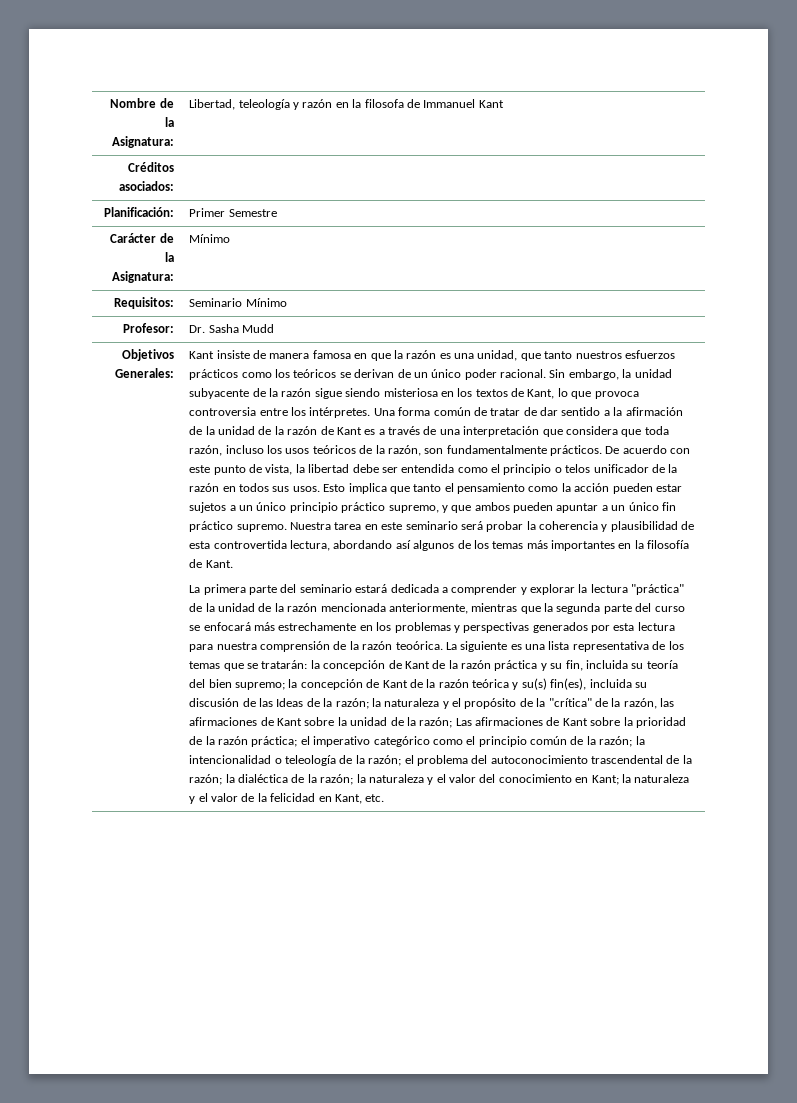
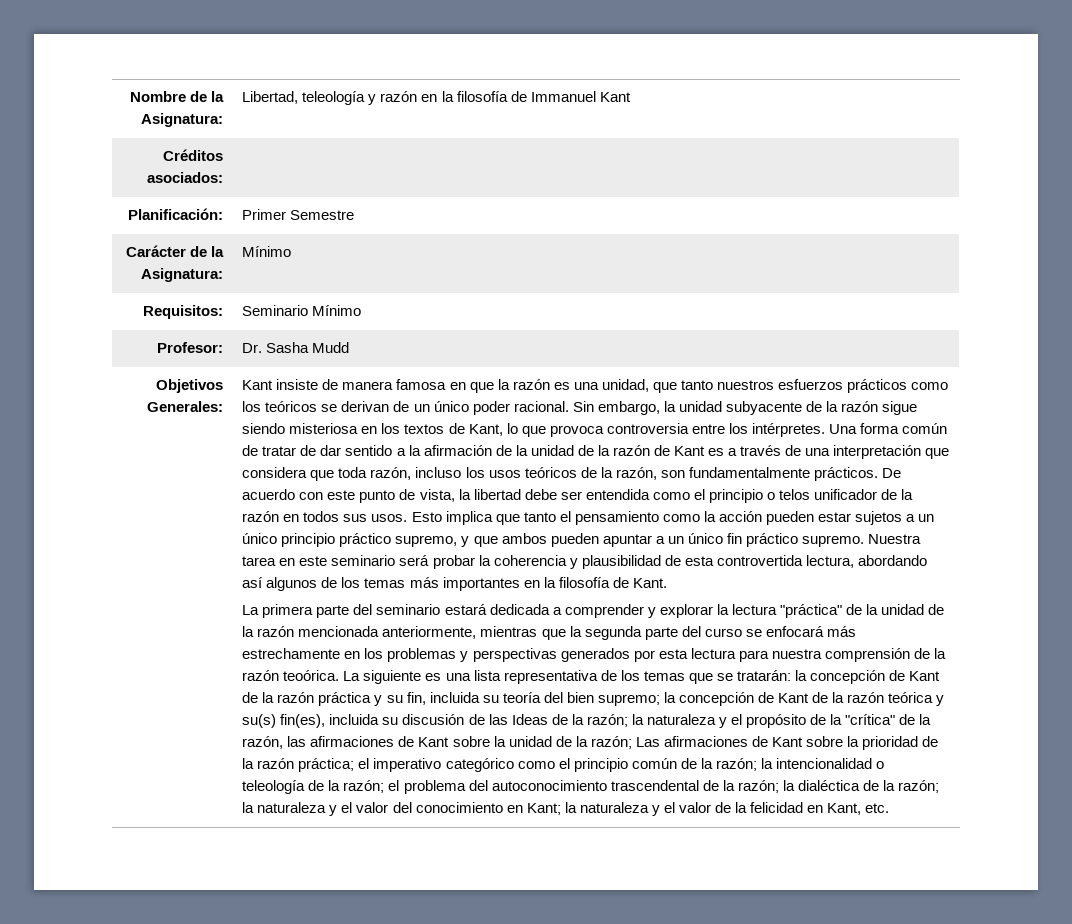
- Nombre de la Asignatura: | Libertad, teleología y razón en la filosofa de Immanuel Kant
+ Nombre de la Asignatura: | Libertad, teleología y razón en la filosofía de Immanuel Kant

